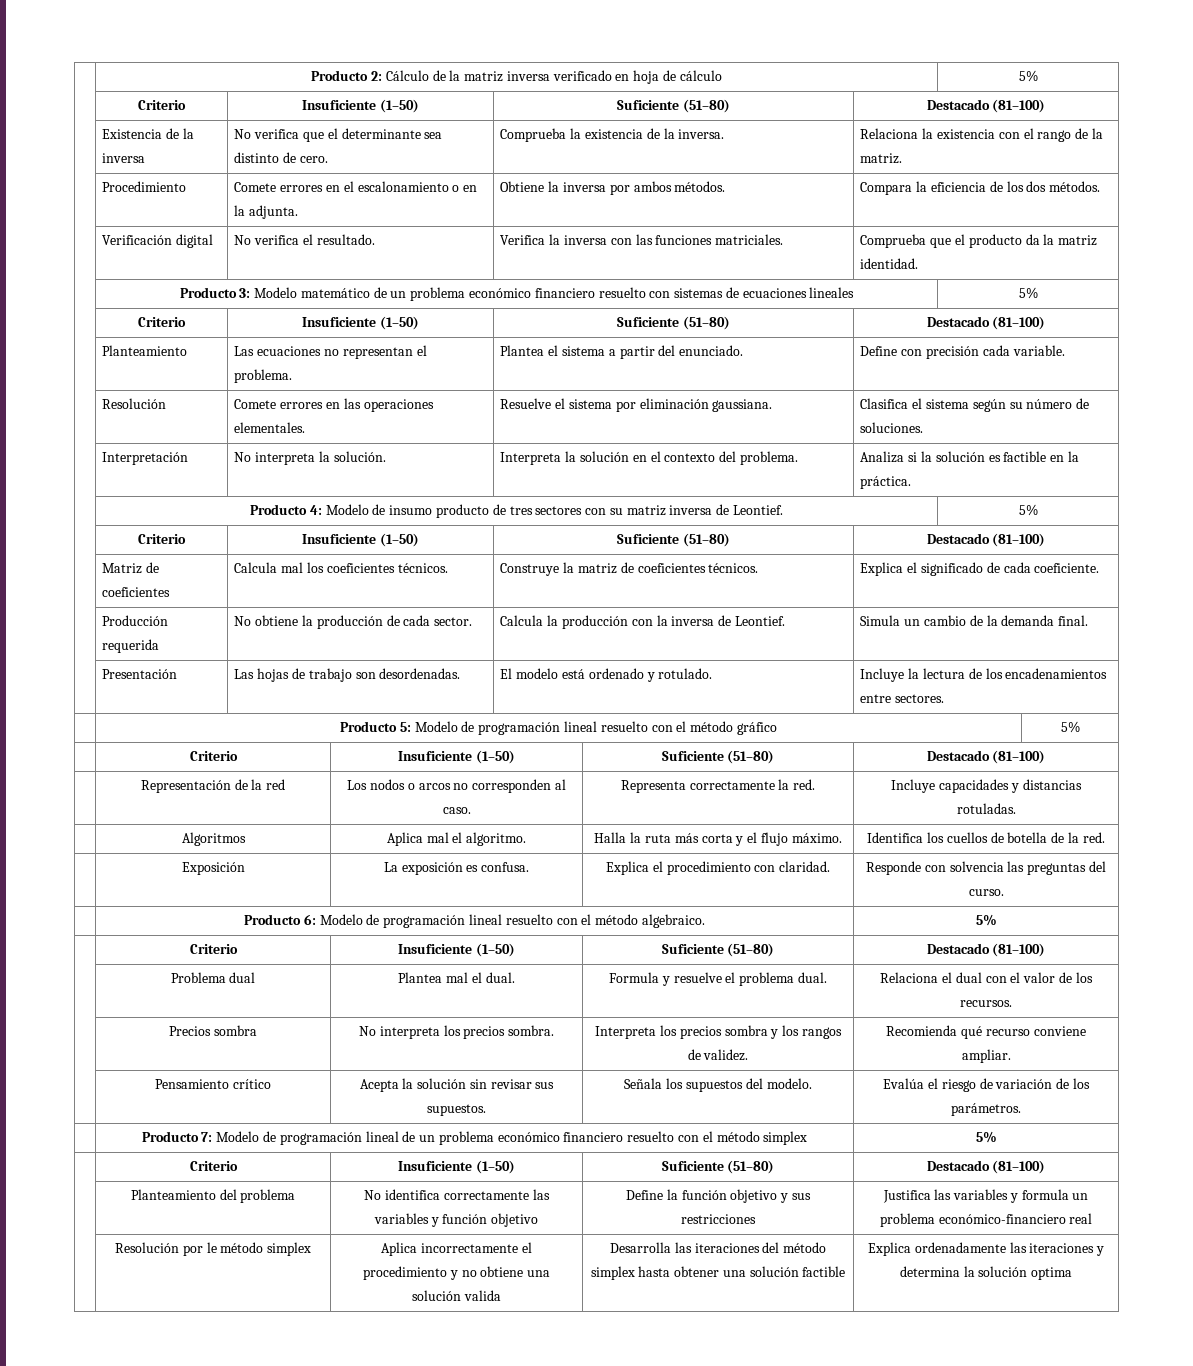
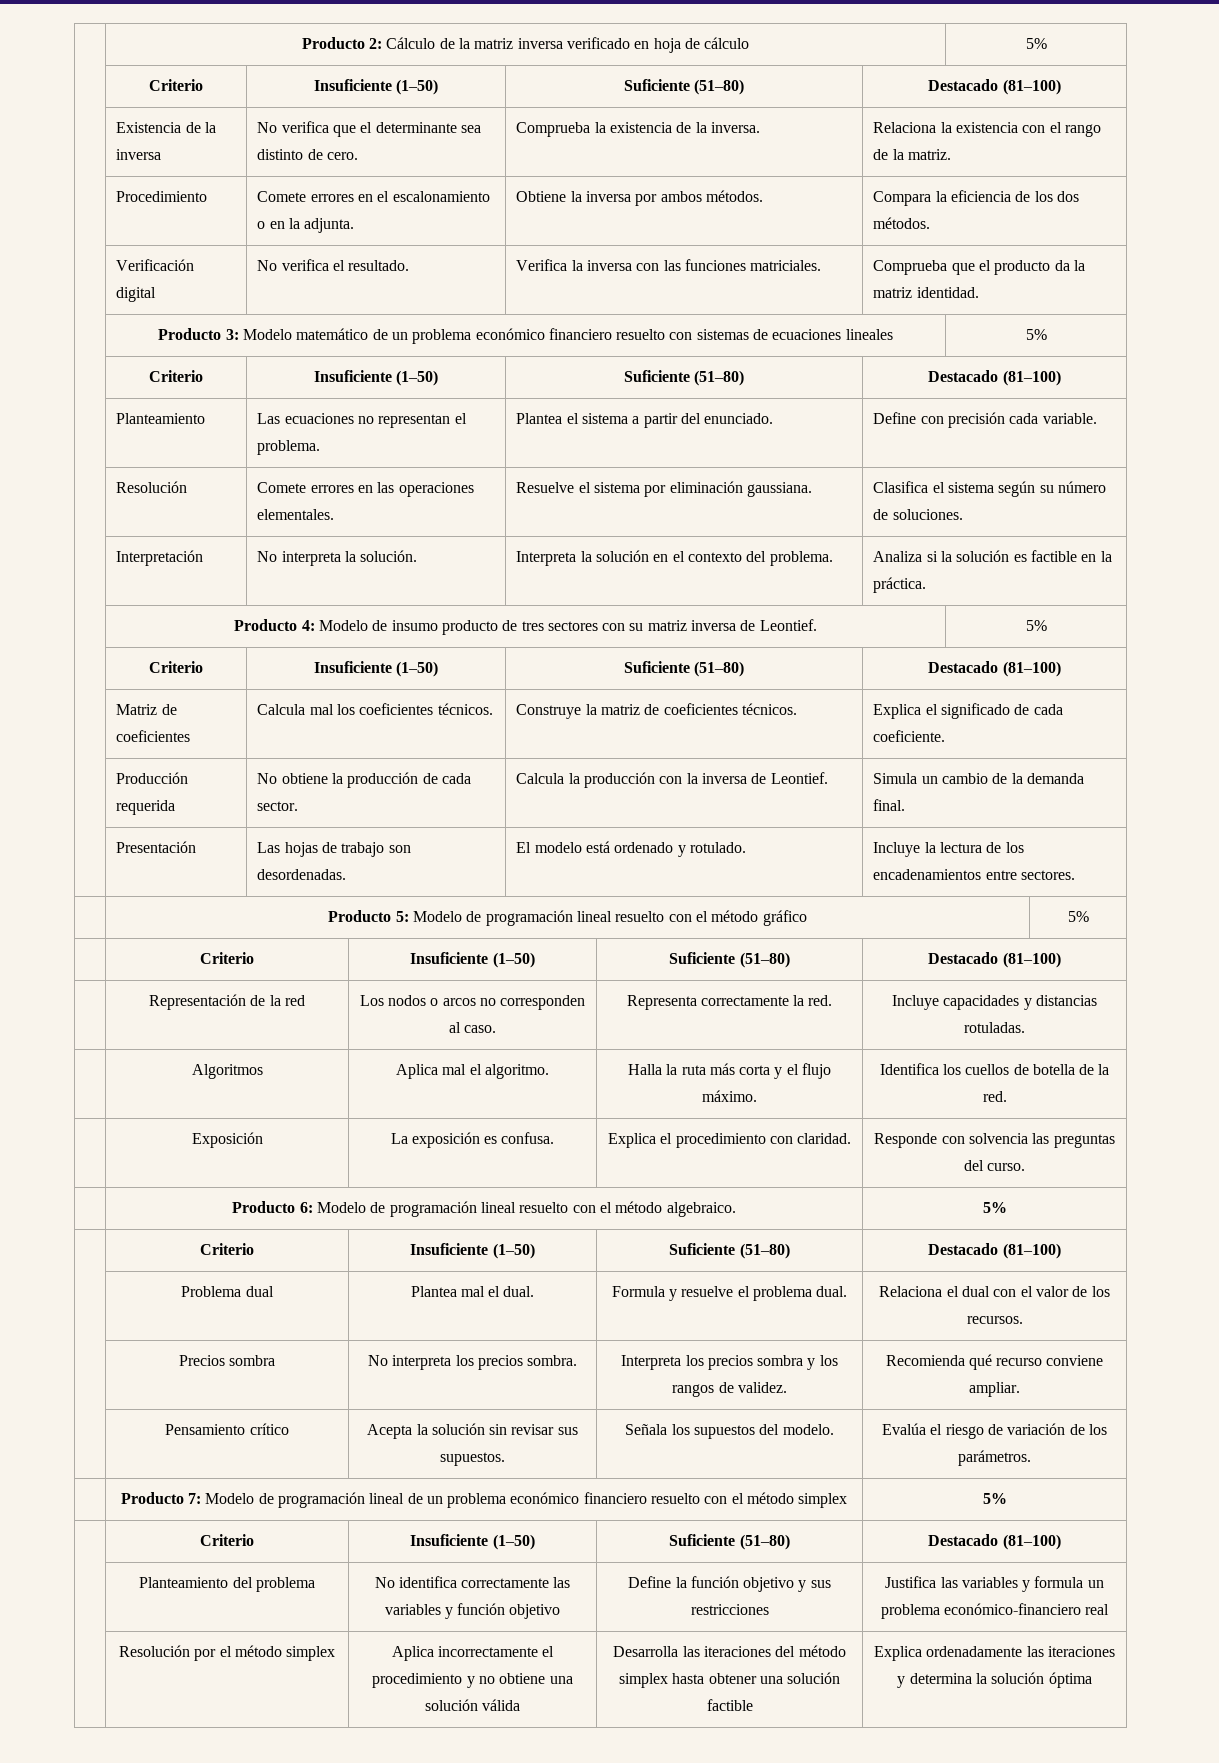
- | Resolución por le método simplex | Aplica incorrectamente el procedimiento y no obtiene una solución valida | Desarrolla las iteraciones del método simplex hasta obtener una solución factible | Explica ordenadamente las iteraciones y determina la solución optima
+ | Resolución por el método simplex | Aplica incorrectamente el procedimiento y no obtiene una solución válida | Desarrolla las iteraciones del método simplex hasta obtener una solución factible | Explica ordenadamente las iteraciones y determina la solución óptima

